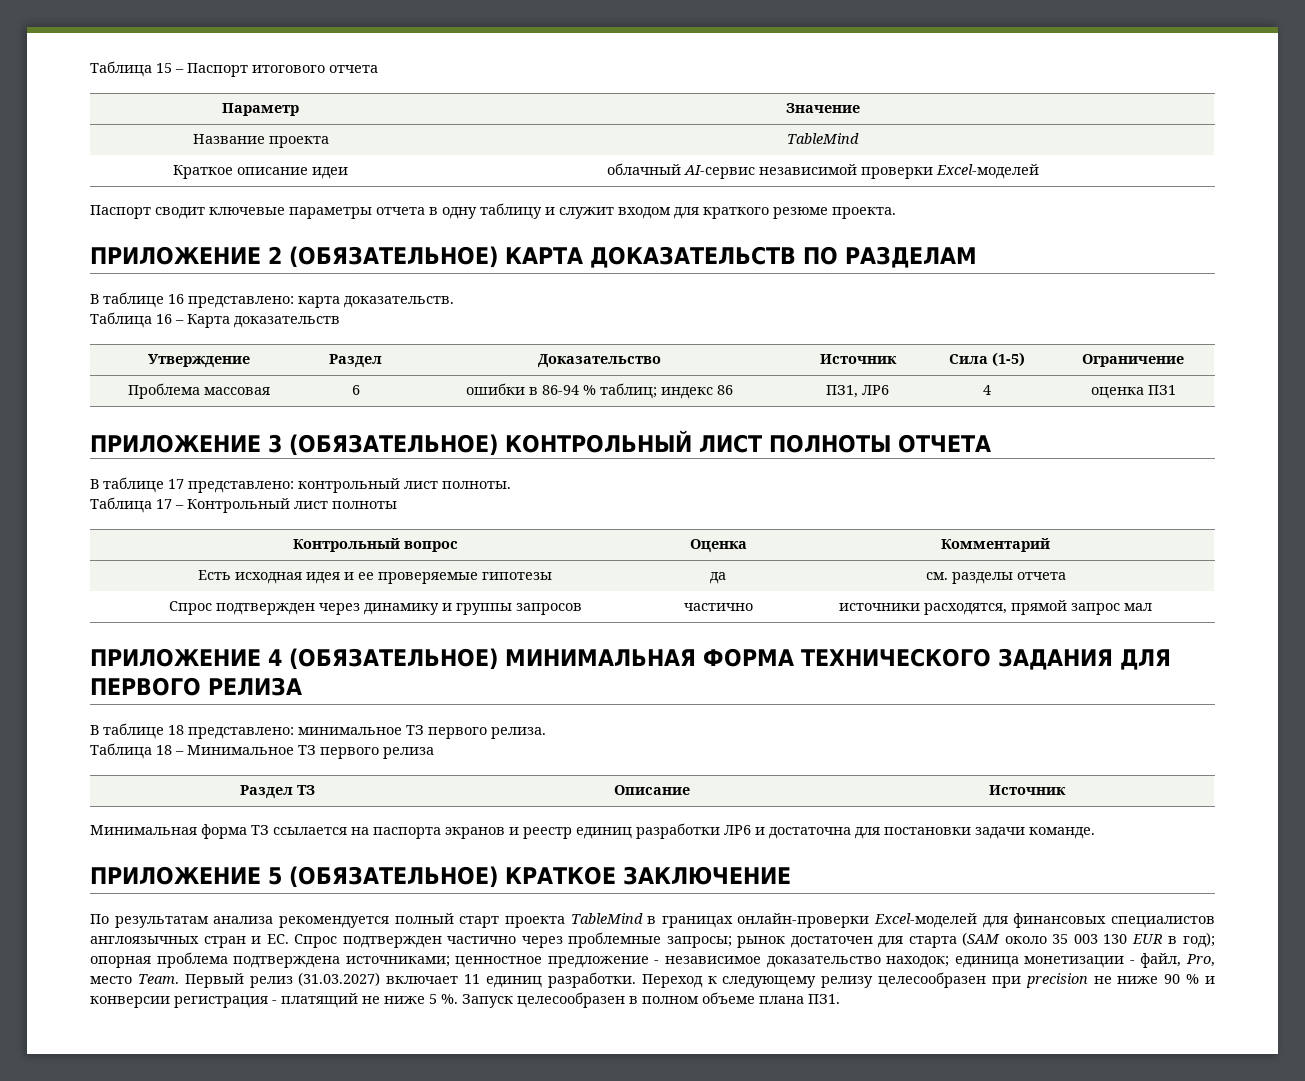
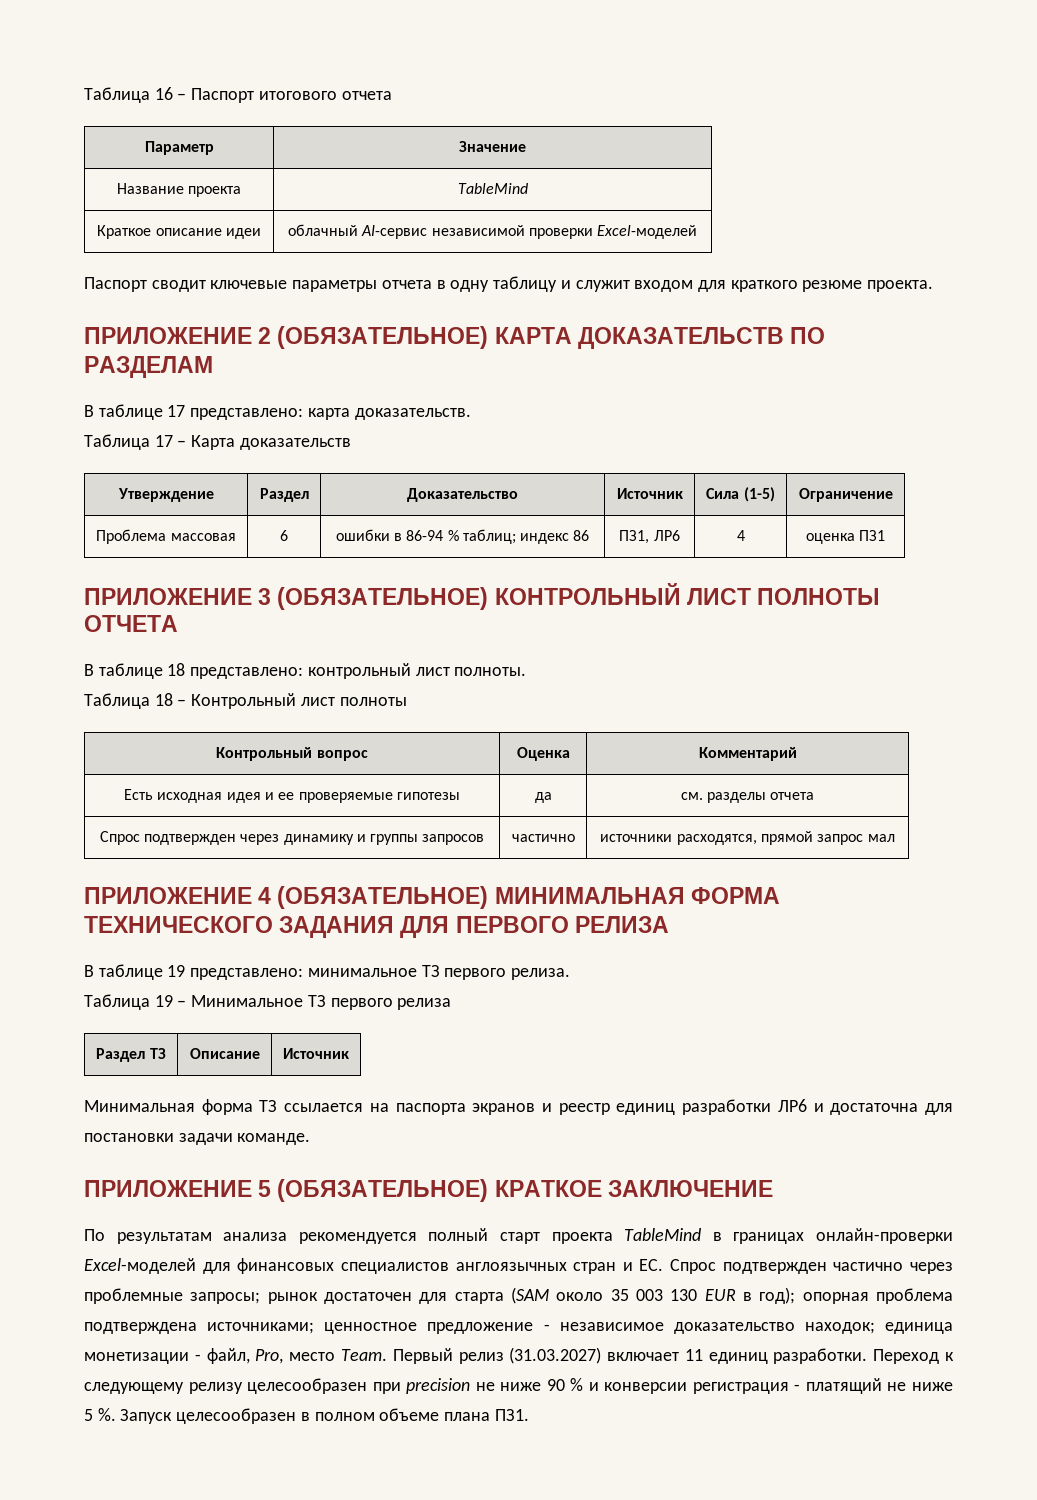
- Таблица 15 – Паспорт итогового отчета
+ Таблица 16 – Паспорт итогового отчета
- В таблице 16 представлено: карта доказательств.
+ В таблице 17 представлено: карта доказательств.
- Таблица 16 – Карта доказательств
+ Таблица 17 – Карта доказательств
- В таблице 17 представлено: контрольный лист полноты.
+ В таблице 18 представлено: контрольный лист полноты.
- Таблица 17 – Контрольный лист полноты
+ Таблица 18 – Контрольный лист полноты
- В таблице 18 представлено: минимальное ТЗ первого релиза.
+ В таблице 19 представлено: минимальное ТЗ первого релиза.
- Таблица 18 – Минимальное ТЗ первого релиза
+ Таблица 19 – Минимальное ТЗ первого релиза

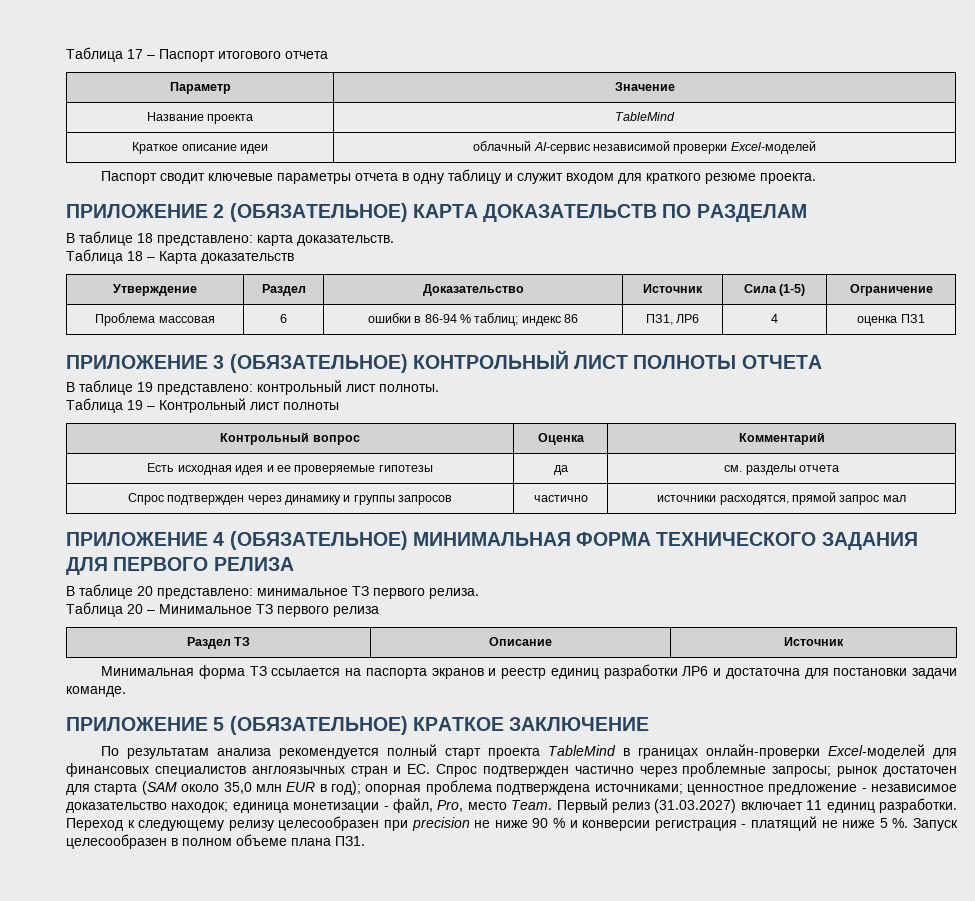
- Таблица 16 – Паспорт итогового отчета
+ Таблица 17 – Паспорт итогового отчета
- В таблице 17 представлено: карта доказательств.
+ В таблице 18 представлено: карта доказательств.
- Таблица 17 – Карта доказательств
+ Таблица 18 – Карта доказательств
- В таблице 18 представлено: контрольный лист полноты.
+ В таблице 19 представлено: контрольный лист полноты.
- Таблица 18 – Контрольный лист полноты
+ Таблица 19 – Контрольный лист полноты
- В таблице 19 представлено: минимальное ТЗ первого релиза.
+ В таблице 20 представлено: минимальное ТЗ первого релиза.
- Таблица 19 – Минимальное ТЗ первого релиза
+ Таблица 20 – Минимальное ТЗ первого релиза
- По результатам анализа рекомендуется полный старт проекта TableMind в границах онлайн-проверки Excel-моделей для финансовых специалистов англоязычных стран и ЕС. Спрос подтвержден частично через проблемные запросы; рынок достаточен для старта (SAM около 35 003 130 EUR в год); опорная проблема подтверждена источниками; ценностное предложение - независимое доказательство находок; единица монетизации - файл, Pro, место Team.
+ По результатам анализа рекомендуется полный старт проекта TableMind в границах онлайн-проверки Excel-моделей для финансовых специалистов англоязычных стран и ЕС. Спрос подтвержден частично через проблемные запросы; рынок достаточен для старта (SAM около 35,0 млн EUR в год); опорная проблема подтверждена источниками; ценностное предложение - независимое доказательство находок; единица монетизации - файл, Pro, место Team.

